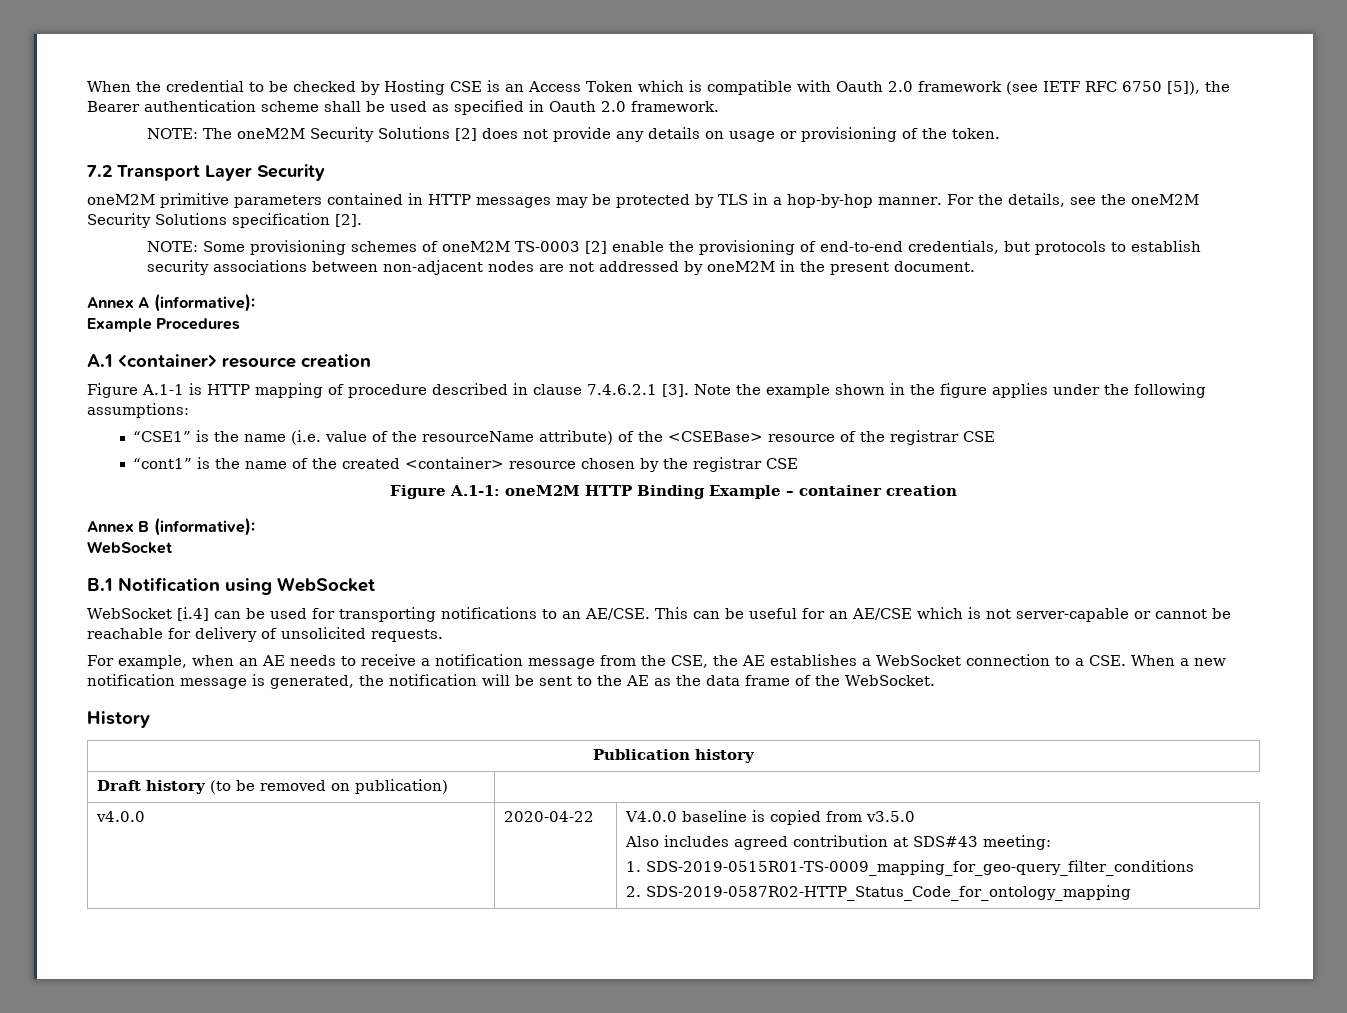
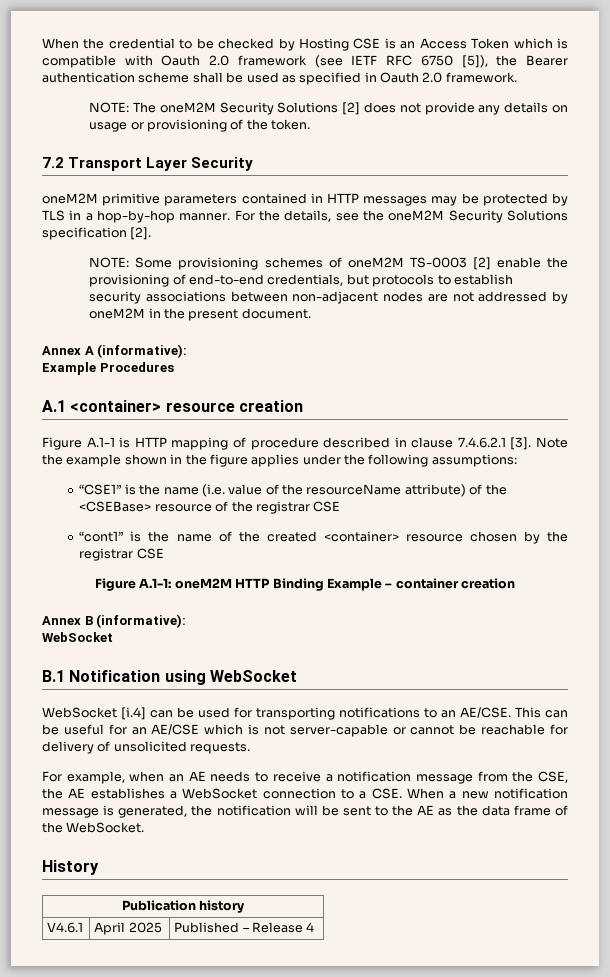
- Draft history (to be removed on publication)
- v4.0.0 | 2020-04-22 | V4.0.0 baseline is copied from v3.5.0
- Also includes agreed contribution at SDS#43 meeting:
- 1. SDS-2019-0515R01-TS-0009_mapping_for_geo-query_filter_conditions
- 2. SDS-2019-0587R02-HTTP_Status_Code_for_ontology_mapping
+ V4.6.1 | April 2025 | Published – Release 4

